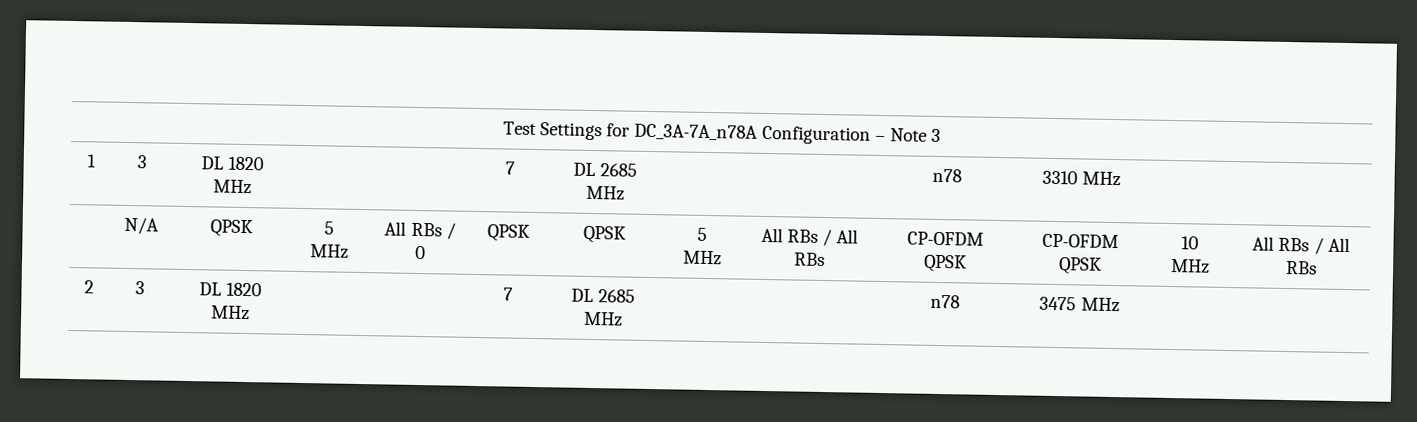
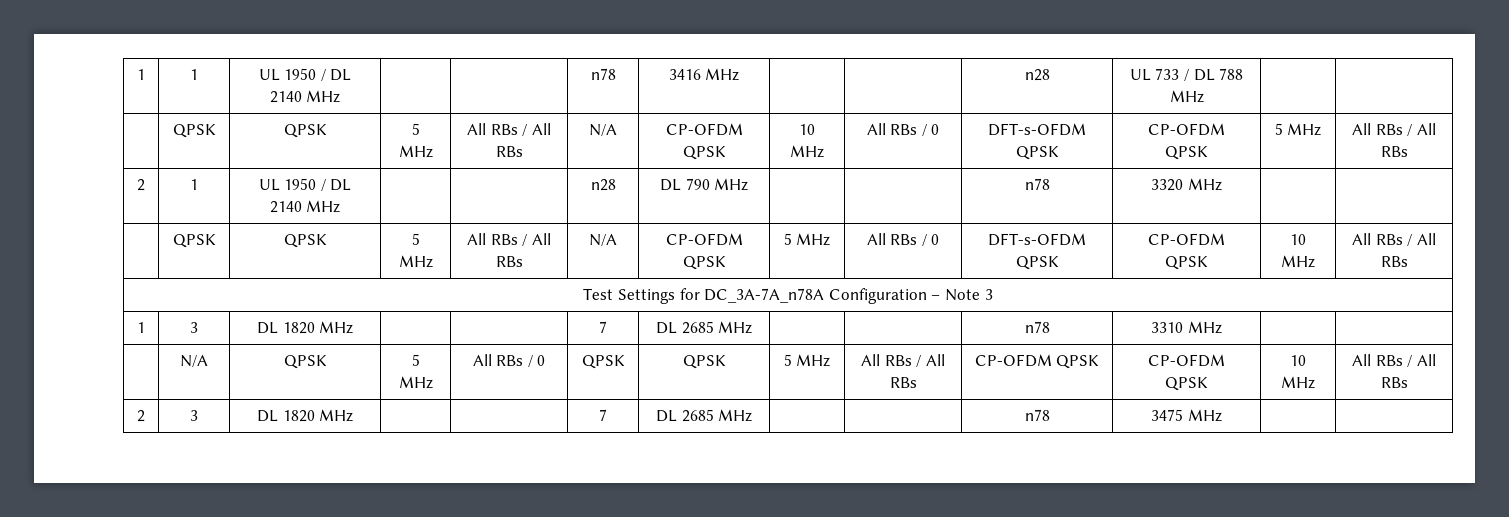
+ 1 | 1 | UL 1950 / DL 2140 MHz | | | n78 | 3416 MHz | | | n28 | UL 733 / DL 788 MHz | |
+ | QPSK | QPSK | 5 MHz | All RBs / All RBs | N/A | CP-OFDM QPSK | 10 MHz | All RBs / 0 | DFT-s-OFDM QPSK | CP-OFDM QPSK | 5 MHz | All RBs / All RBs
+ 2 | 1 | UL 1950 / DL 2140 MHz | | | n28 | DL 790 MHz | | | n78 | 3320 MHz | |
+ | QPSK | QPSK | 5 MHz | All RBs / All RBs | N/A | CP-OFDM QPSK | 5 MHz | All RBs / 0 | DFT-s-OFDM QPSK | CP-OFDM QPSK | 10 MHz | All RBs / All RBs

